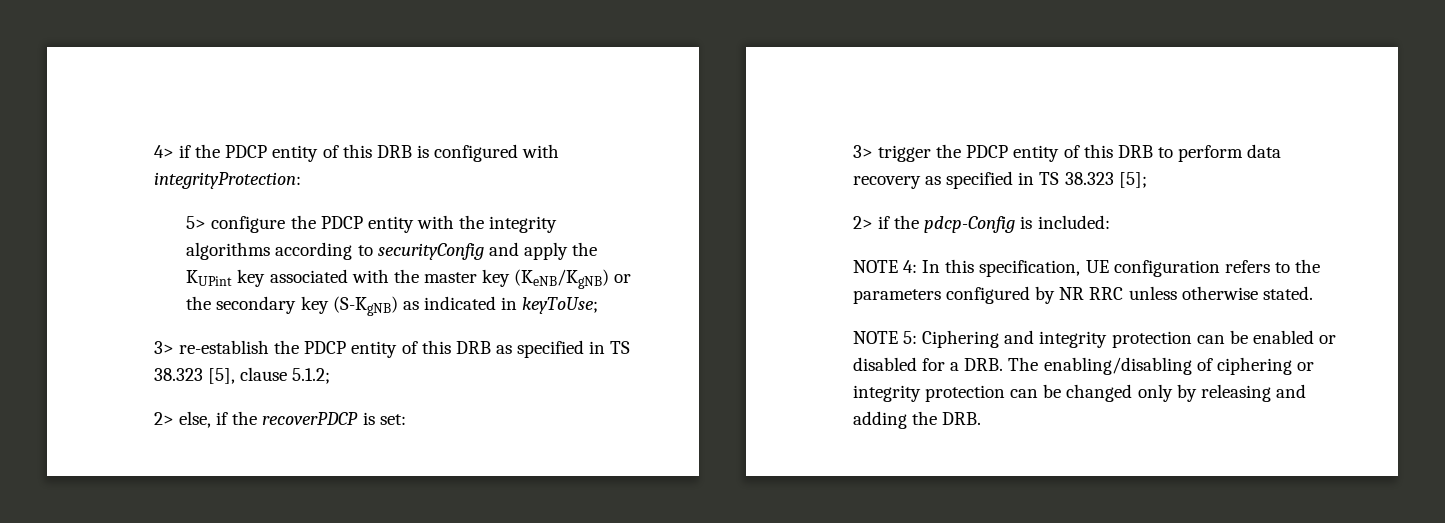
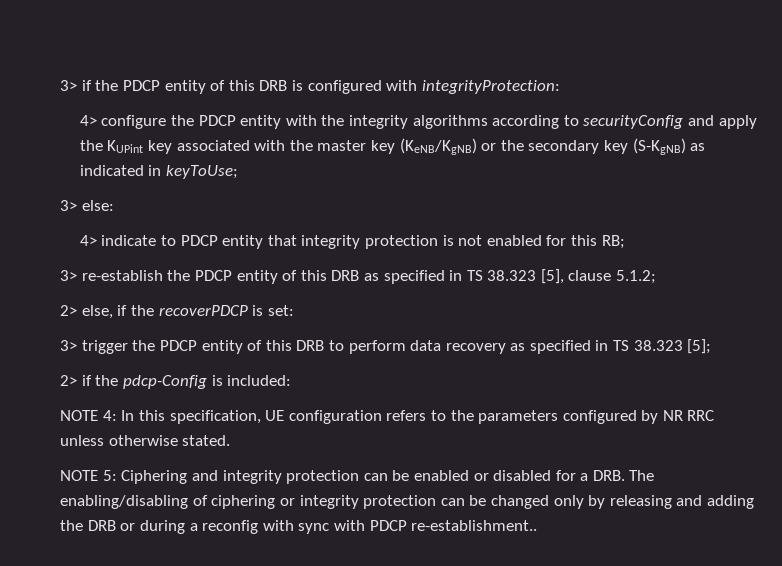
- 4> if the PDCP entity of this DRB is configured with integrityProtection:
+ 3> if the PDCP entity of this DRB is configured with integrityProtection:
- 5> configure the PDCP entity with the integrity algorithms according to securityConfig and apply the KUPint key associated with the master key (KeNB/KgNB) or the secondary key (S-KgNB) as indicated in keyToUse;
+ 4> configure the PDCP entity with the integrity algorithms according to securityConfig and apply the KUPint key associated with the master key (KeNB/KgNB) or the secondary key (S-KgNB) as indicated in keyToUse;
+ 3> else:
+ 4> indicate to PDCP entity that integrity protection is not enabled for this RB;
- NOTE 5: Ciphering and integrity protection can be enabled or disabled for a DRB. The enabling/disabling of ciphering or integrity protection can be changed only by releasing and adding the DRB.
+ NOTE 5: Ciphering and integrity protection can be enabled or disabled for a DRB. The enabling/disabling of ciphering or integrity protection can be changed only by releasing and adding the DRB or during a reconfig with sync with PDCP re-establishment..

